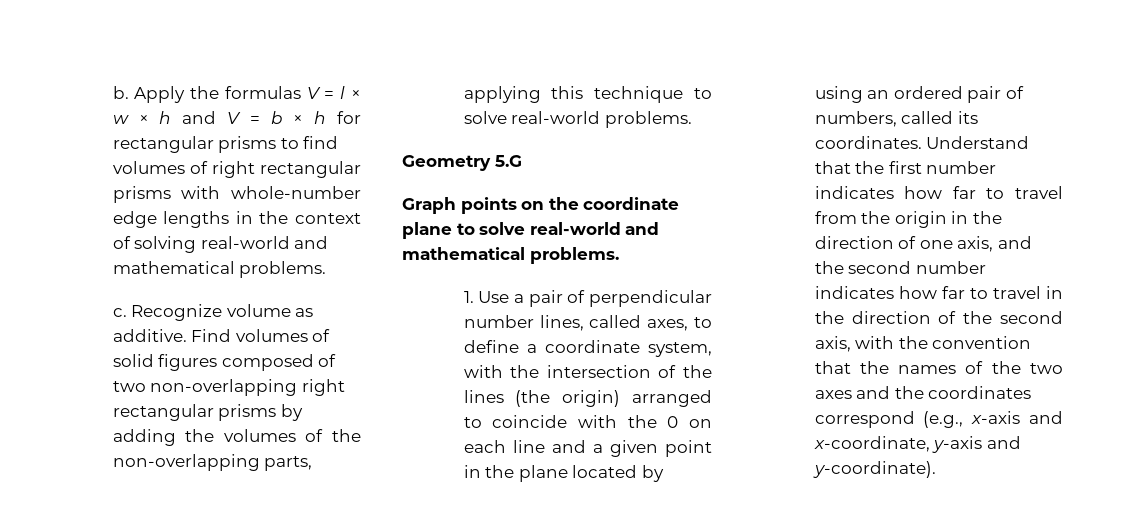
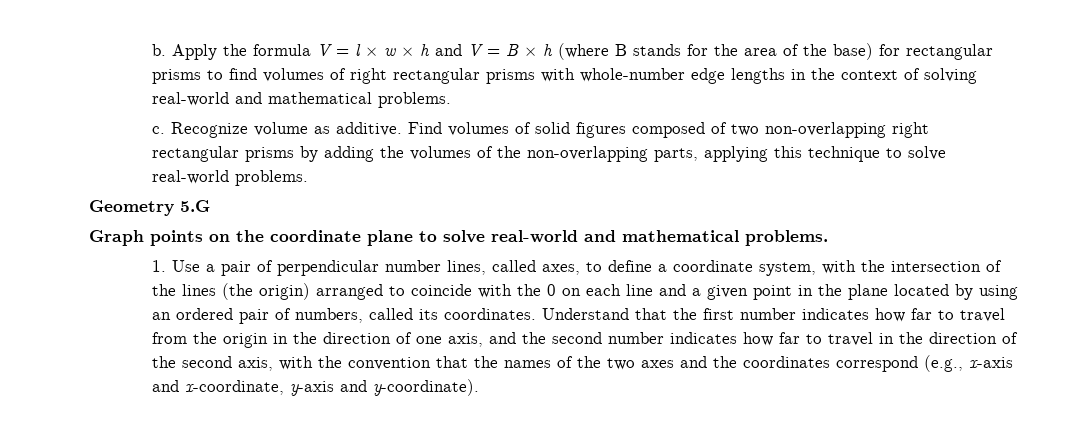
- Apply the formulas V = l × w × h and V = b × h for rectangular prisms to find volumes of right rectangular prisms with whole-number edge lengths in the context of solving real-world and mathematical problems.
+ Apply the formula V = l × w × h and V = B × h (where B stands for the area of the base) for rectangular prisms to find volumes of right rectangular prisms with whole-number edge lengths in the context of solving real-world and mathematical problems.

